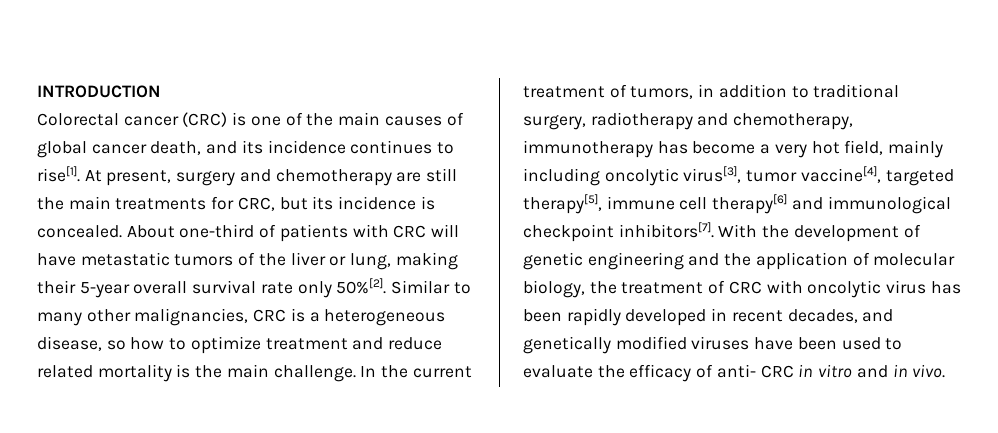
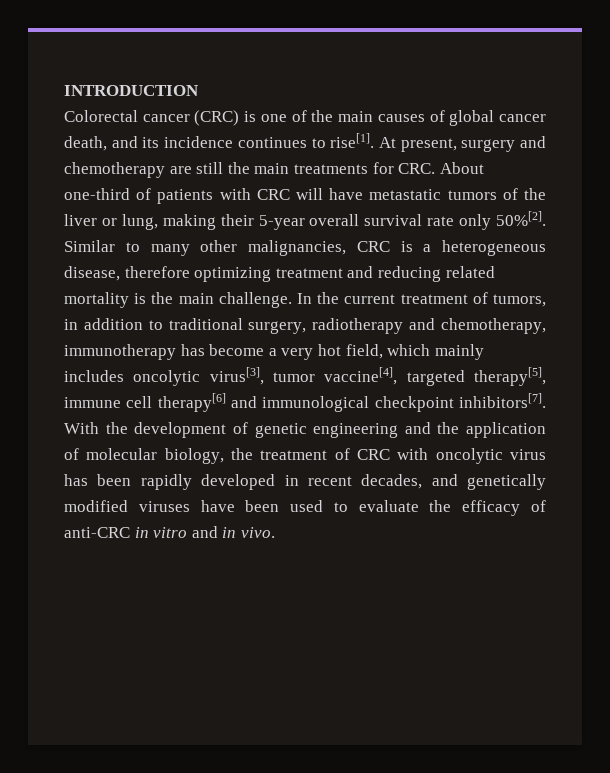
- At present, surgery and chemotherapy are still the main treatments for CRC, but its incidence is concealed. About one-third of patients with CRC will have metastatic tumors of the liver or lung, making their 5-year overall survival rate only 50%[2].
+ At present, surgery and chemotherapy are still the main treatments for CRC. About one-third of patients with CRC will have metastatic tumors of the liver or lung, making their 5-year overall survival rate only 50%[2].
- Similar to many other malignancies, CRC is a heterogeneous disease, so how to optimize treatment and reduce related mortality is the main challenge.
+ Similar to many other malignancies, CRC is a heterogeneous disease, therefore optimizing treatment and reducing related mortality is the main challenge.
- In the current treatment of tumors, in addition to traditional surgery, radiotherapy and chemotherapy, immunotherapy has become a very hot field, mainly including oncolytic virus[3], tumor vaccine[4], targeted therapy[5], immune cell therapy[6] and immunological checkpoint inhibitors[7].
+ In the current treatment of tumors, in addition to traditional surgery, radiotherapy and chemotherapy, immunotherapy has become a very hot field, which mainly includes oncolytic virus[3], tumor vaccine[4], targeted therapy[5], immune cell therapy[6] and immunological checkpoint inhibitors[7].
- With the development of genetic engineering and the application of molecular biology, the treatment of CRC with oncolytic virus has been rapidly developed in recent decades, and genetically modified viruses have been used to evaluate the efficacy of anti- CRC in vitro and in vivo.
+ With the development of genetic engineering and the application of molecular biology, the treatment of CRC with oncolytic virus has been rapidly developed in recent decades, and genetically modified viruses have been used to evaluate the efficacy of anti-CRC in vitro and in vivo.

